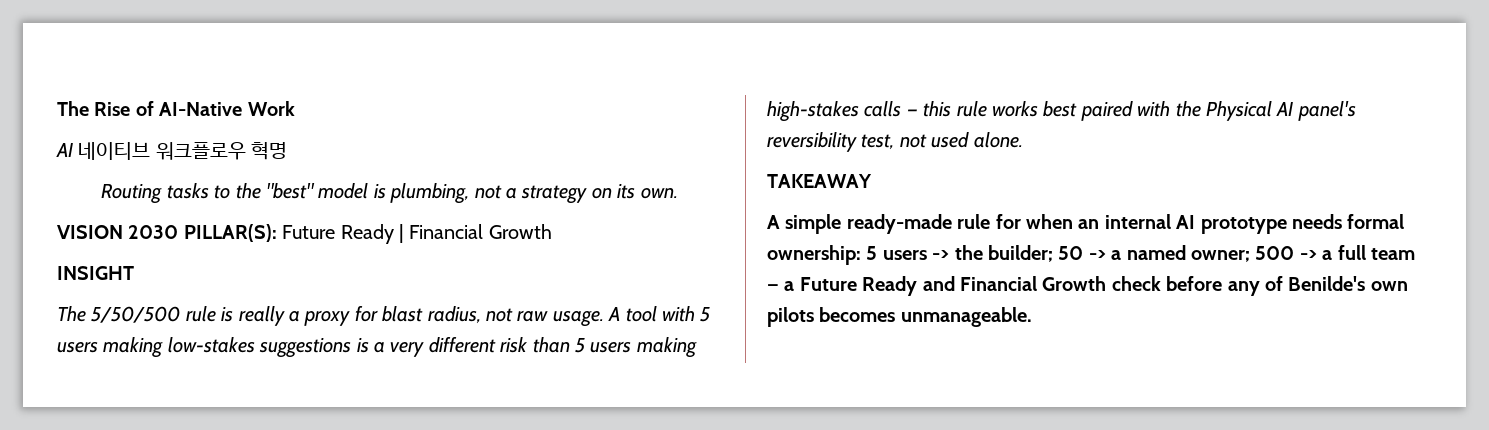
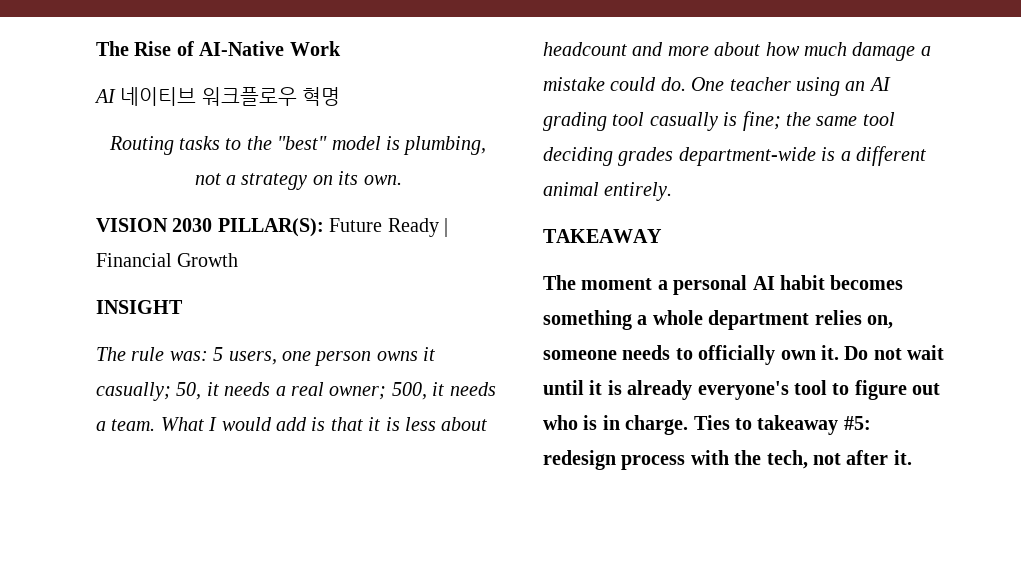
- The 5/50/500 rule is really a proxy for blast radius, not raw usage. A tool with 5 users making low-stakes suggestions is a very different risk than 5 users making high-stakes calls — this rule works best paired with the Physical AI panel's reversibility test, not used alone.
+ The rule was: 5 users, one person owns it casually; 50, it needs a real owner; 500, it needs a team. What I would add is that it is less about headcount and more about how much damage a mistake could do. One teacher using an AI grading tool casually is fine; the same tool deciding grades department-wide is a different animal entirely.
  TAKEAWAY
- A simple ready-made rule for when an internal AI prototype needs formal ownership: 5 users -> the builder; 50 -> a named owner; 500 -> a full team — a Future Ready and Financial Growth check before any of Benilde's own pilots becomes unmanageable.
+ The moment a personal AI habit becomes something a whole department relies on, someone needs to officially own it. Do not wait until it is already everyone's tool to figure out who is in charge. Ties to takeaway #5: redesign process with the tech, not after it.

